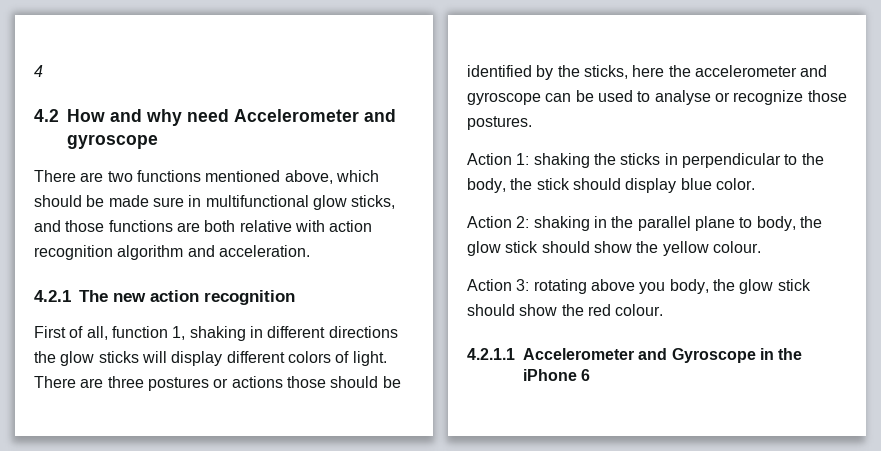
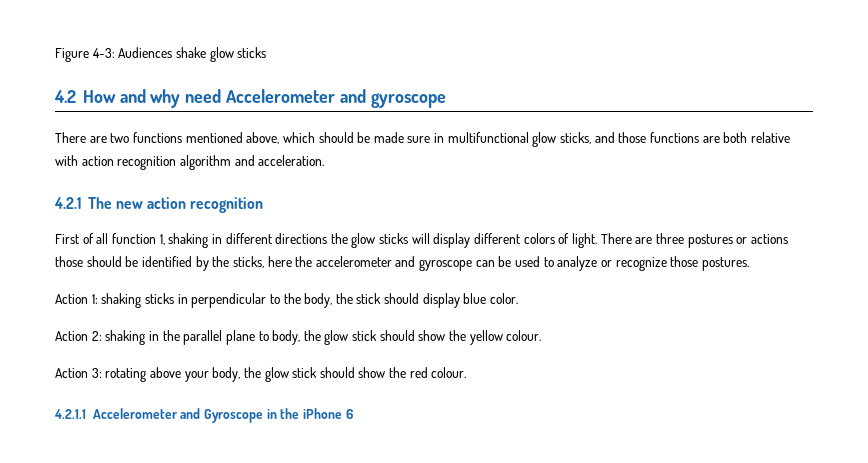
- 4
+ Figure 4-3: Audiences shake glow sticks
- First of all, function 1, shaking in different directions the glow sticks will display different colors of light.
+ First of all function 1, shaking in different directions the glow sticks will display different colors of light.
- There are three postures or actions those should be identified by the sticks, here the accelerometer and gyroscope can be used to analyse or recognize those postures.
+ There are three postures or actions those should be identified by the sticks, here the accelerometer and gyroscope can be used to analyze or recognize those postures.
- Action 1: shaking the sticks in perpendicular to the body, the stick should display blue color.
+ Action 1: shaking sticks in perpendicular to the body, the stick should display blue color.
- Action 3: rotating above you body, the glow stick should show the red colour.
+ Action 3: rotating above your body, the glow stick should show the red colour.

